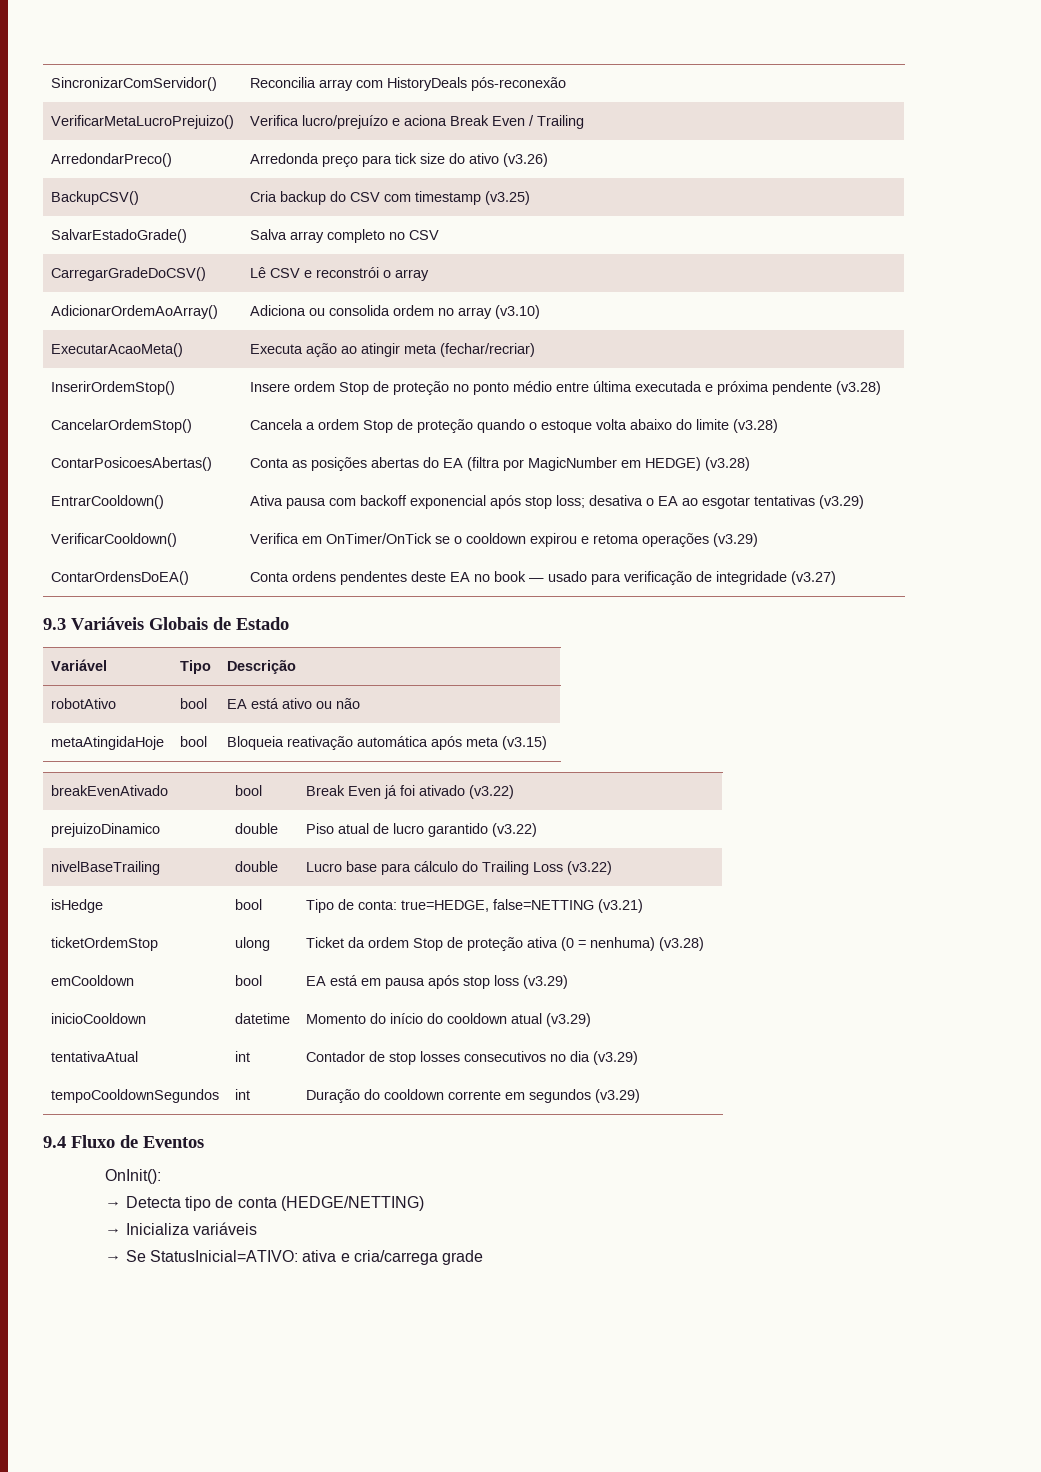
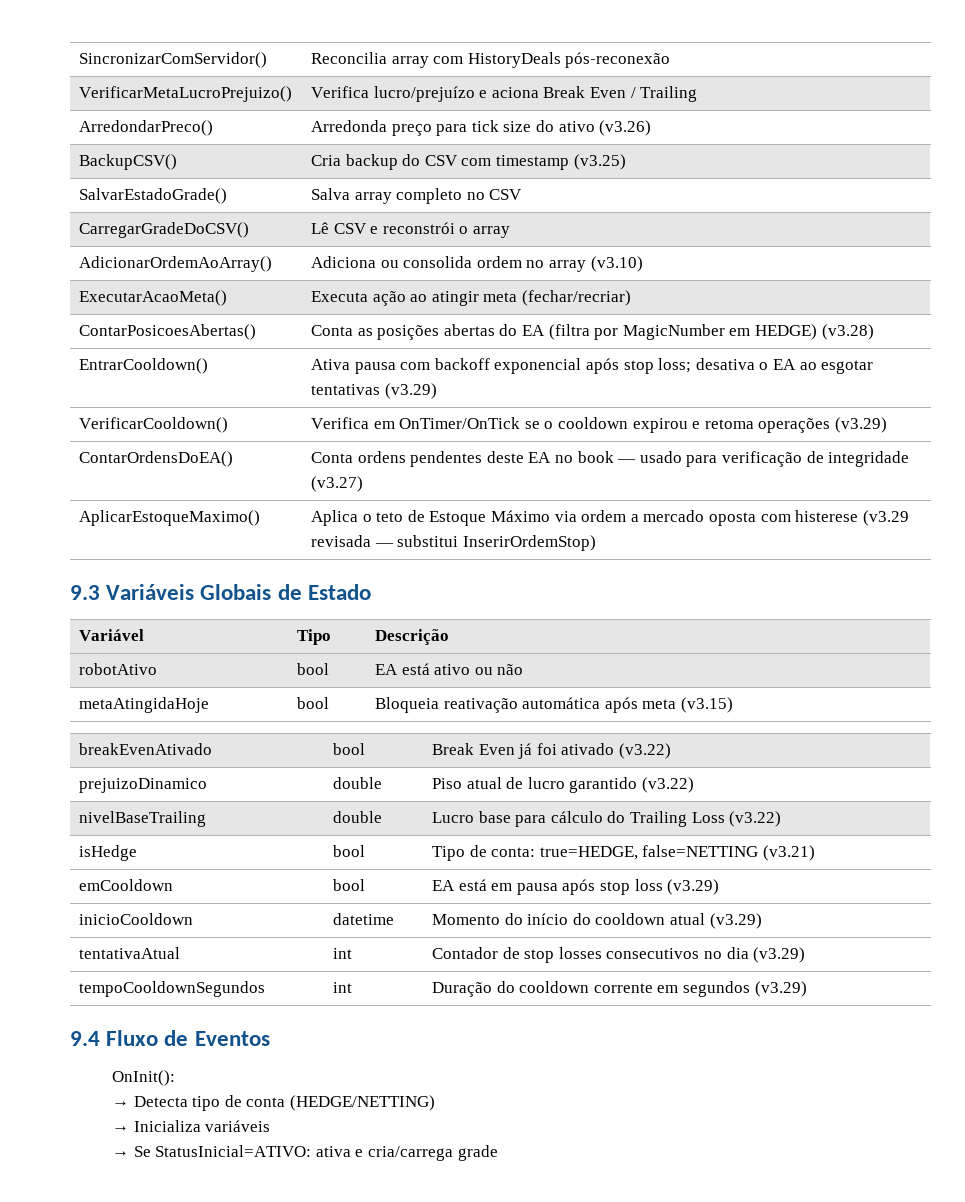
- InserirOrdemStop() | Insere ordem Stop de proteção no ponto médio entre última executada e próxima pendente (v3.28)
- CancelarOrdemStop() | Cancela a ordem Stop de proteção quando o estoque volta abaixo do limite (v3.28)
+ AplicarEstoqueMaximo() | Aplica o teto de Estoque Máximo via ordem a mercado oposta com histerese (v3.29 revisada — substitui InserirOrdemStop)
- ticketOrdemStop | ulong | Ticket da ordem Stop de proteção ativa (0 = nenhuma) (v3.28)

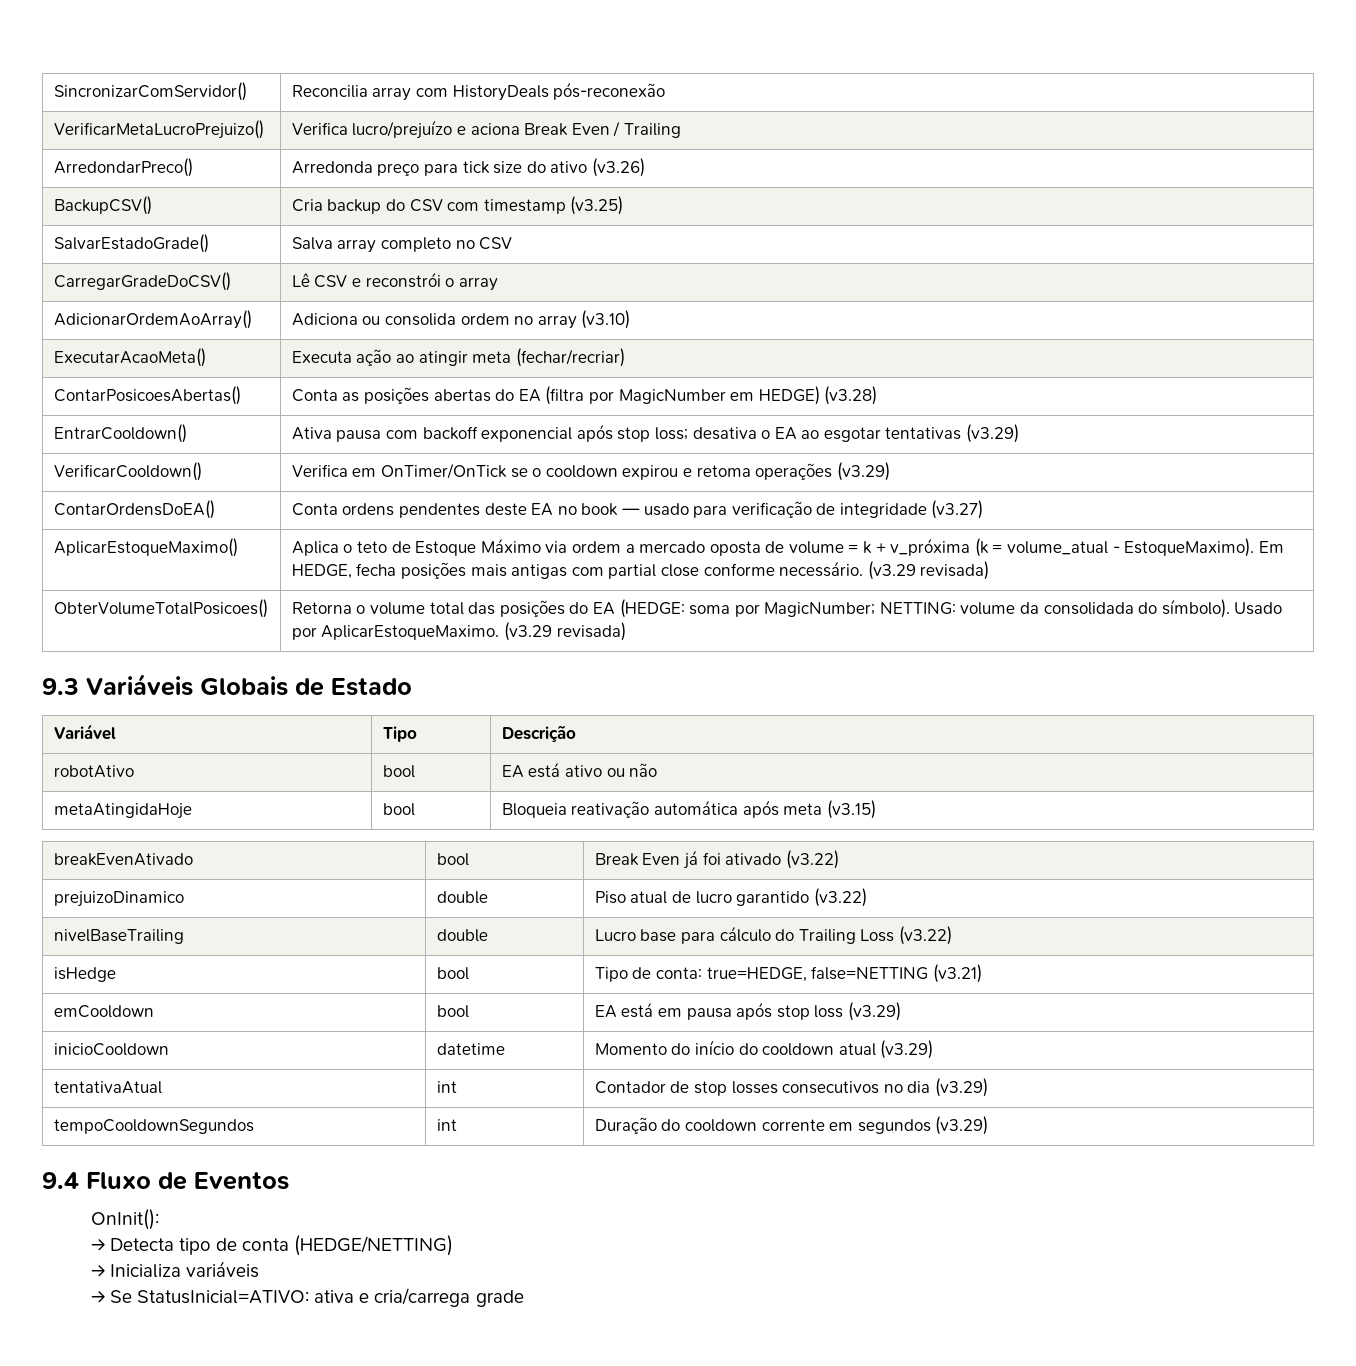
- AplicarEstoqueMaximo() | Aplica o teto de Estoque Máximo via ordem a mercado oposta com histerese (v3.29 revisada — substitui InserirOrdemStop)
+ AplicarEstoqueMaximo() | Aplica o teto de Estoque Máximo via ordem a mercado oposta de volume = k + v_próxima (k = volume_atual - EstoqueMaximo). Em HEDGE, fecha posições mais antigas com partial close conforme necessário. (v3.29 revisada)
+ ObterVolumeTotalPosicoes() | Retorna o volume total das posições do EA (HEDGE: soma por MagicNumber; NETTING: volume da consolidada do símbolo). Usado por AplicarEstoqueMaximo. (v3.29 revisada)

